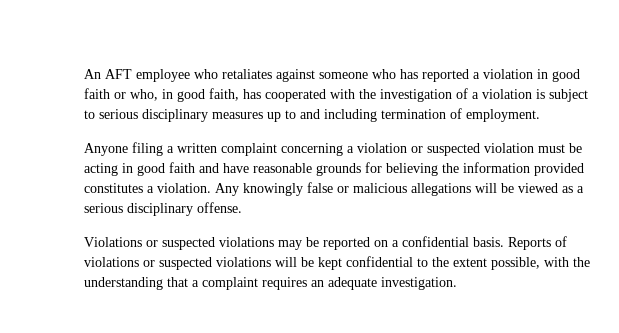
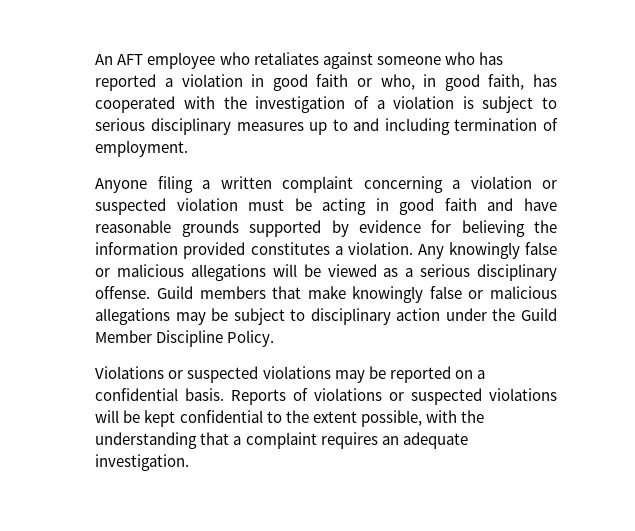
- Anyone filing a written complaint concerning a violation or suspected violation must be acting in good faith and have reasonable grounds for believing the information provided constitutes a violation.
+ Anyone filing a written complaint concerning a violation or suspected violation must be acting in good faith and have reasonable grounds supported by evidence for believing the information provided constitutes a violation.
+ Guild members that make knowingly false or malicious allegations may be subject to disciplinary action under the Guild Member Discipline Policy.

